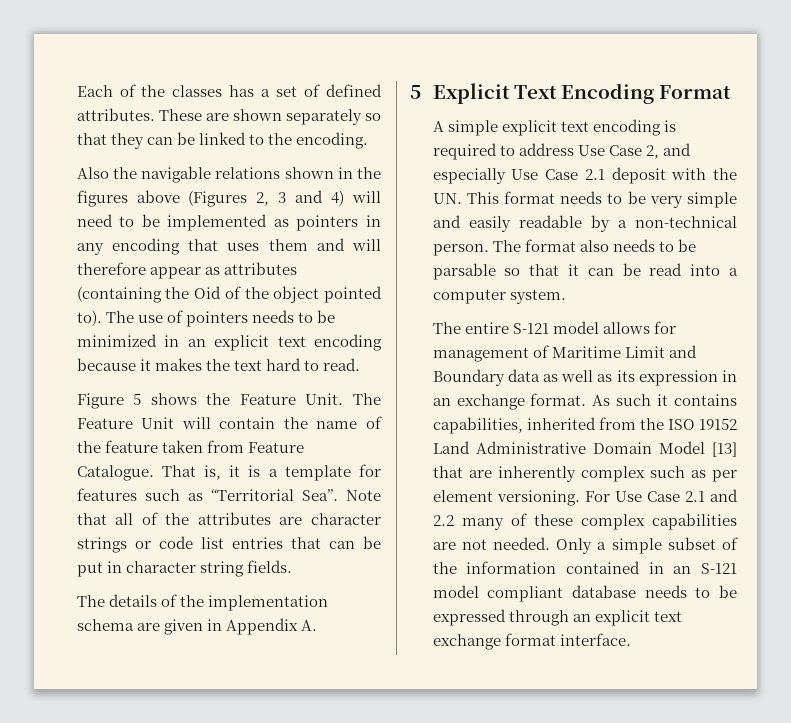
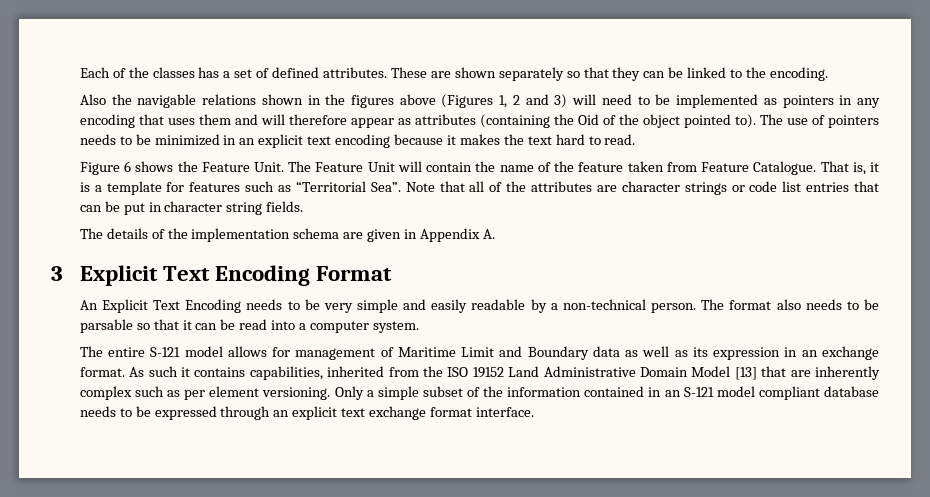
- Also the navigable relations shown in the figures above (Figures 2, 3 and 4) will need to be implemented as pointers in any encoding that uses them and will therefore appear as attributes (containing the Oid of the object pointed to).
+ Also the navigable relations shown in the figures above (Figures 1, 2 and 3) will need to be implemented as pointers in any encoding that uses them and will therefore appear as attributes (containing the Oid of the object pointed to).
- Figure 5 shows the Feature Unit.
+ Figure 6 shows the Feature Unit.
- 5 Explicit Text Encoding Format
+ 3 Explicit Text Encoding Format
- A simple explicit text encoding is required to address Use Case 2, and especially Use Case 2.1 deposit with the UN. This format needs to be very simple and easily readable by a non-technical person.
+ An Explicit Text Encoding needs to be very simple and easily readable by a non-technical person.
- For Use Case 2.1 and 2.2 many of these complex capabilities are not needed.

